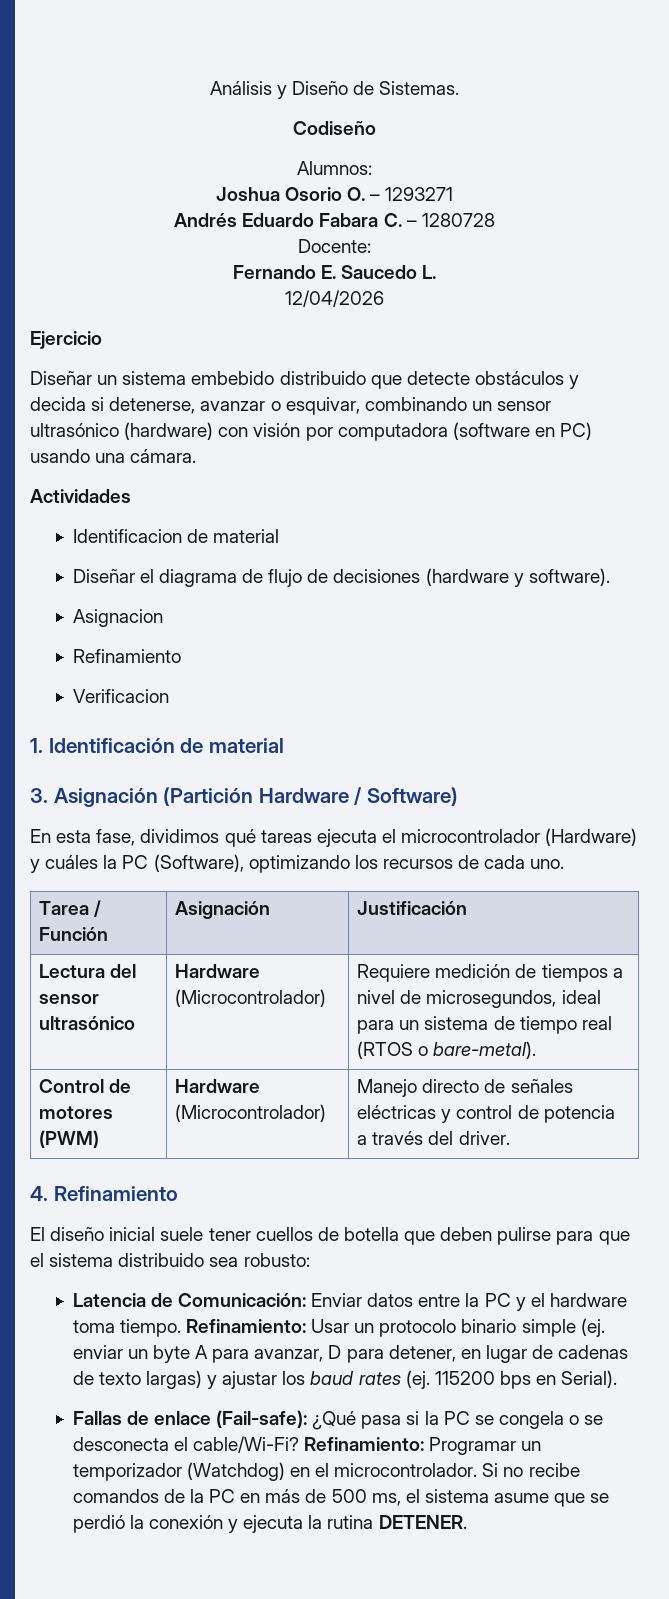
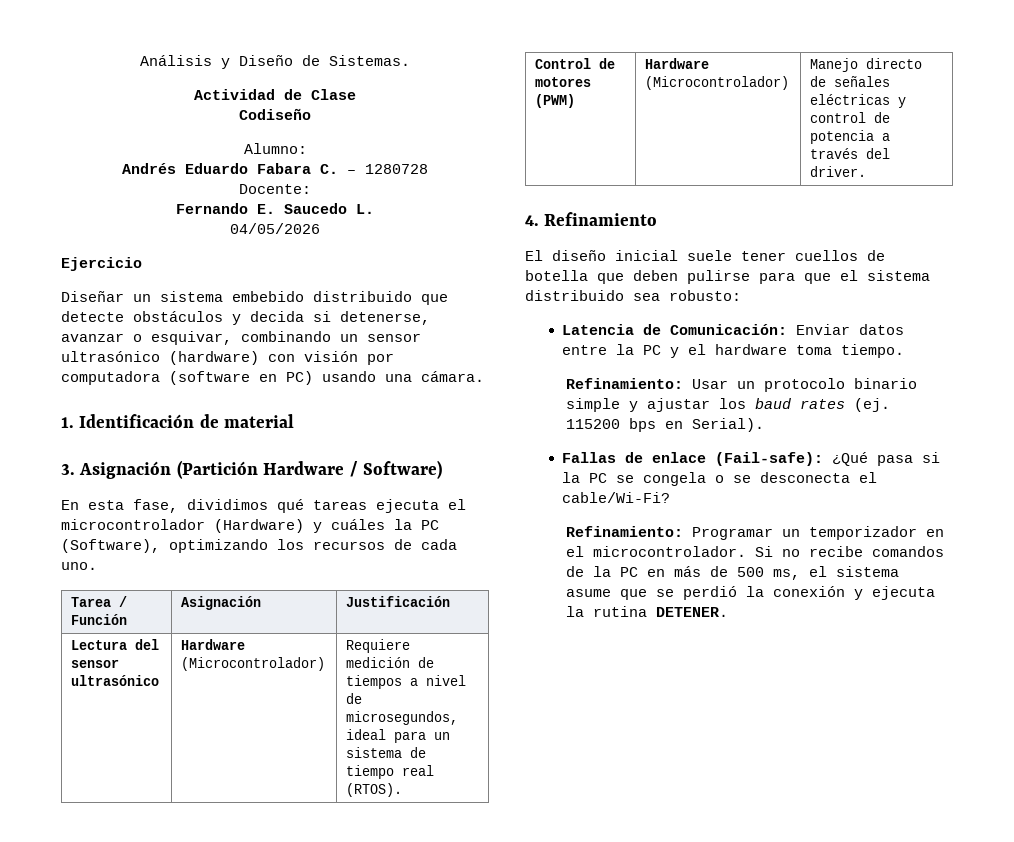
+ Actividad de Clase
  Codiseño
- Alumnos:
- Joshua Osorio O. – 1293271
+ Alumno:
- 12/04/2026
+ 04/05/2026
- Actividades
- Identificacion de material
- Diseñar el diagrama de flujo de decisiones (hardware y software).
- Asignacion
- Refinamiento
- Verificacion
- Lectura del sensor ultrasónico | Hardware (Microcontrolador) | Requiere medición de tiempos a nivel de microsegundos, ideal para un sistema de tiempo real (RTOS o bare-metal).
+ Lectura del sensor ultrasónico | Hardware (Microcontrolador) | Requiere medición de tiempos a nivel de microsegundos, ideal para un sistema de tiempo real (RTOS).
- Latencia de Comunicación: Enviar datos entre la PC y el hardware toma tiempo. Refinamiento: Usar un protocolo binario simple (ej. enviar un byte A para avanzar, D para detener, en lugar de cadenas de texto largas) y ajustar los baud rates (ej.
+ Latencia de Comunicación: Enviar datos entre la PC y el hardware toma tiempo.
+ Refinamiento: Usar un protocolo binario simple y ajustar los baud rates (ej.
- Fallas de enlace (Fail-safe): ¿Qué pasa si la PC se congela o se desconecta el cable/Wi-Fi? Refinamiento: Programar un temporizador (Watchdog) en el microcontrolador.
+ Fallas de enlace (Fail-safe): ¿Qué pasa si la PC se congela o se desconecta el cable/Wi-Fi?
+ Refinamiento: Programar un temporizador en el microcontrolador.

